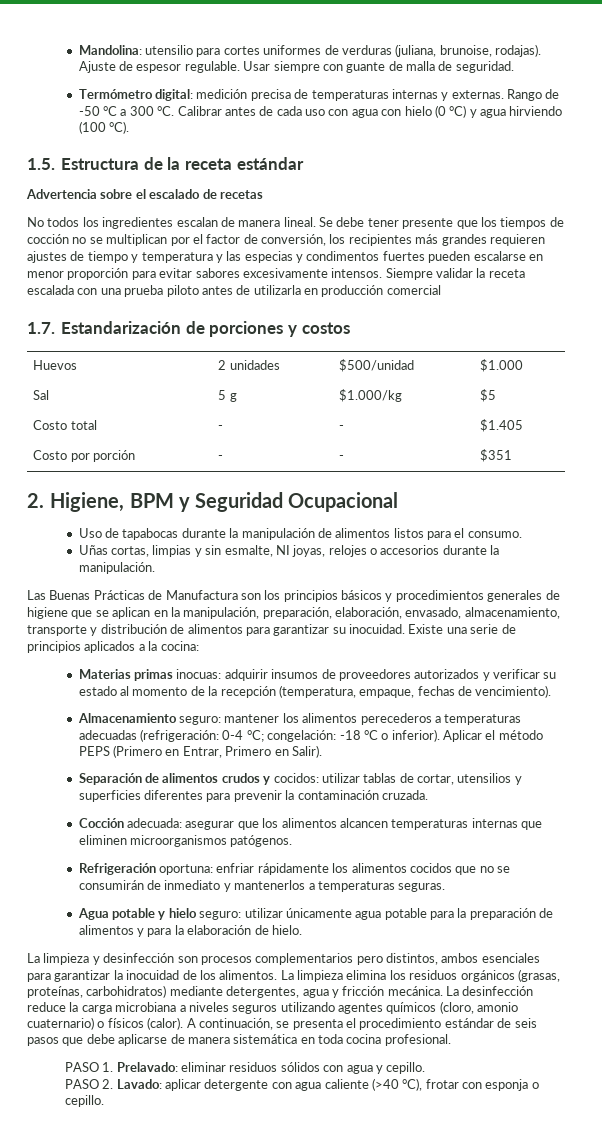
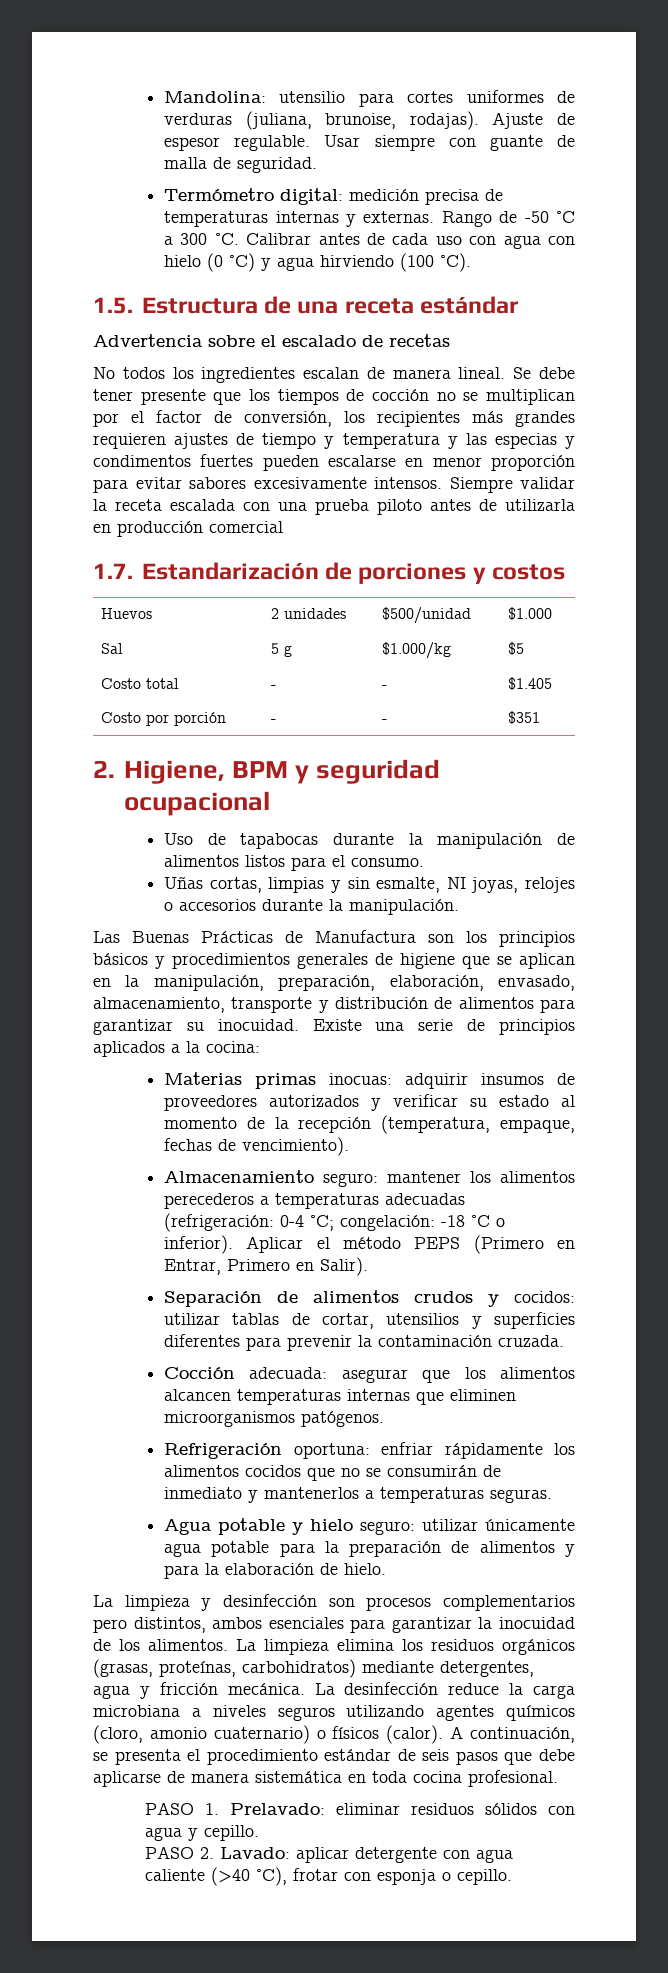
- 1.5. Estructura de la receta estándar
+ 1.5. Estructura de una receta estándar
- 2. Higiene, BPM y Seguridad Ocupacional
+ 2. Higiene, BPM y seguridad ocupacional

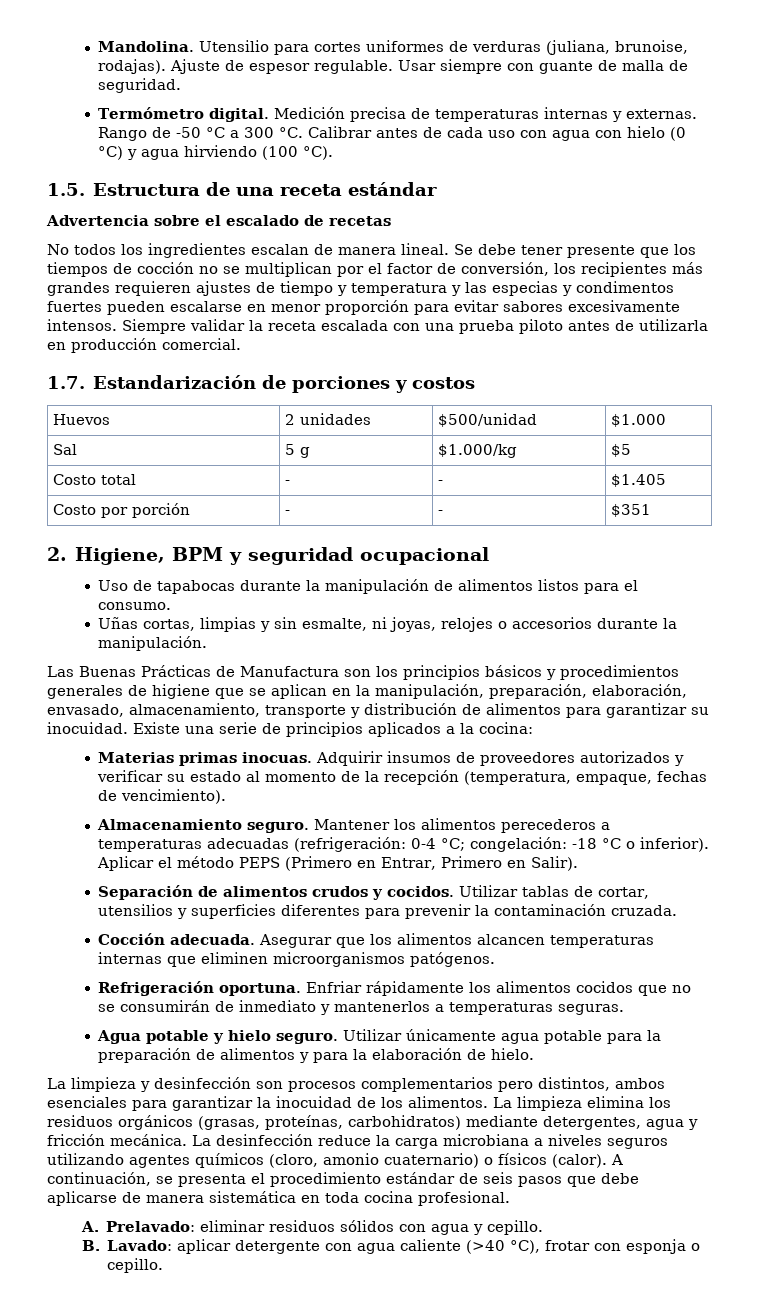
- Mandolina: utensilio para cortes uniformes de verduras (juliana, brunoise, rodajas).
+ Mandolina. Utensilio para cortes uniformes de verduras (juliana, brunoise, rodajas).
- Termómetro digital: medición precisa de temperaturas internas y externas.
+ Termómetro digital. Medición precisa de temperaturas internas y externas.
- Siempre validar la receta escalada con una prueba piloto antes de utilizarla en producción comercial
+ Siempre validar la receta escalada con una prueba piloto antes de utilizarla en producción comercial.
- Uñas cortas, limpias y sin esmalte, NI joyas, relojes o accesorios durante la manipulación.
+ Uñas cortas, limpias y sin esmalte, ni joyas, relojes o accesorios durante la manipulación.
- Materias primas inocuas: adquirir insumos de proveedores autorizados y verificar su estado al momento de la recepción (temperatura, empaque, fechas de vencimiento).
+ Materias primas inocuas. Adquirir insumos de proveedores autorizados y verificar su estado al momento de la recepción (temperatura, empaque, fechas de vencimiento).
- Almacenamiento seguro: mantener los alimentos perecederos a temperaturas adecuadas (refrigeración: 0-4 °C; congelación: -18 °C o inferior).
+ Almacenamiento seguro. Mantener los alimentos perecederos a temperaturas adecuadas (refrigeración: 0-4 °C; congelación: -18 °C o inferior).
- Separación de alimentos crudos y cocidos: utilizar tablas de cortar, utensilios y superficies diferentes para prevenir la contaminación cruzada.
+ Separación de alimentos crudos y cocidos. Utilizar tablas de cortar, utensilios y superficies diferentes para prevenir la contaminación cruzada.
- Cocción adecuada: asegurar que los alimentos alcancen temperaturas internas que eliminen microorganismos patógenos.
+ Cocción adecuada. Asegurar que los alimentos alcancen temperaturas internas que eliminen microorganismos patógenos.
- Refrigeración oportuna: enfriar rápidamente los alimentos cocidos que no se consumirán de inmediato y mantenerlos a temperaturas seguras.
+ Refrigeración oportuna. Enfriar rápidamente los alimentos cocidos que no se consumirán de inmediato y mantenerlos a temperaturas seguras.
- Agua potable y hielo seguro: utilizar únicamente agua potable para la preparación de alimentos y para la elaboración de hielo.
+ Agua potable y hielo seguro. Utilizar únicamente agua potable para la preparación de alimentos y para la elaboración de hielo.
- PASO 1. Prelavado: eliminar residuos sólidos con agua y cepillo.
+ A. Prelavado: eliminar residuos sólidos con agua y cepillo.
- PASO 2. Lavado: aplicar detergente con agua caliente (>40 °C), frotar con esponja o cepillo.
+ B. Lavado: aplicar detergente con agua caliente (>40 °C), frotar con esponja o cepillo.

